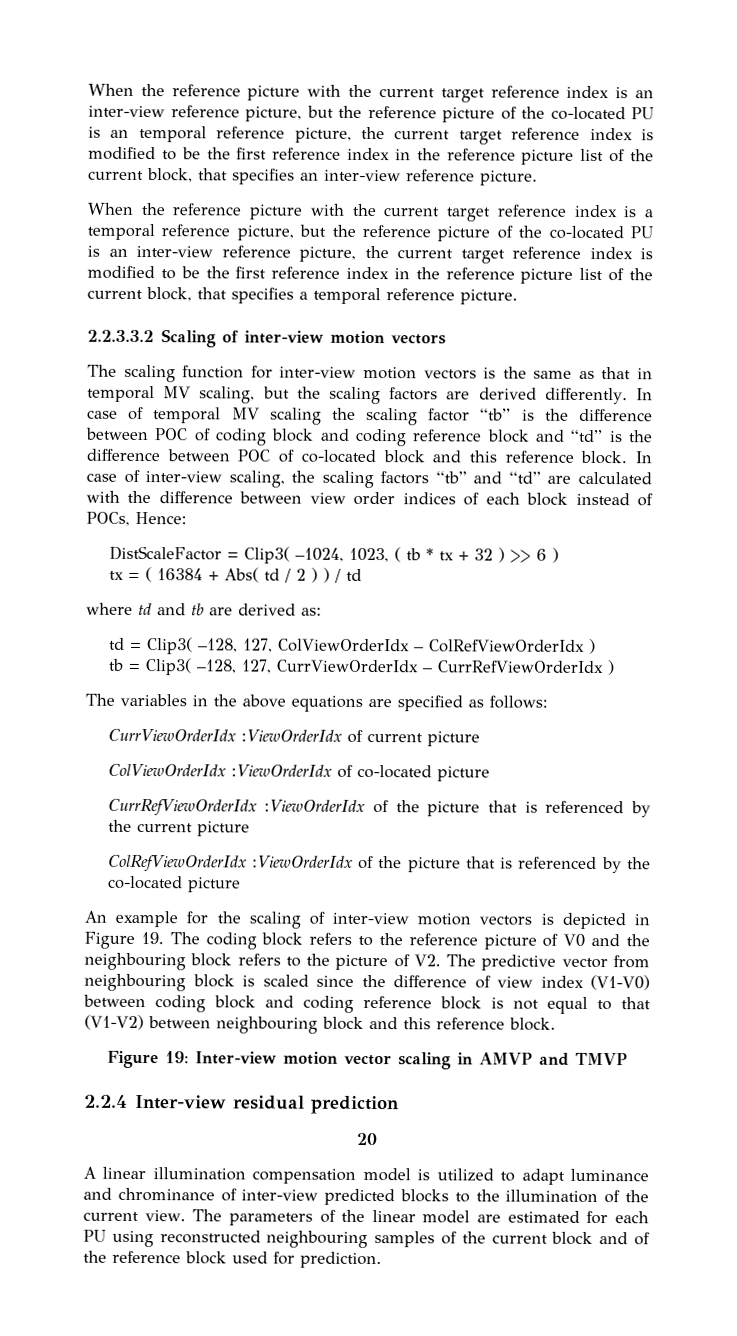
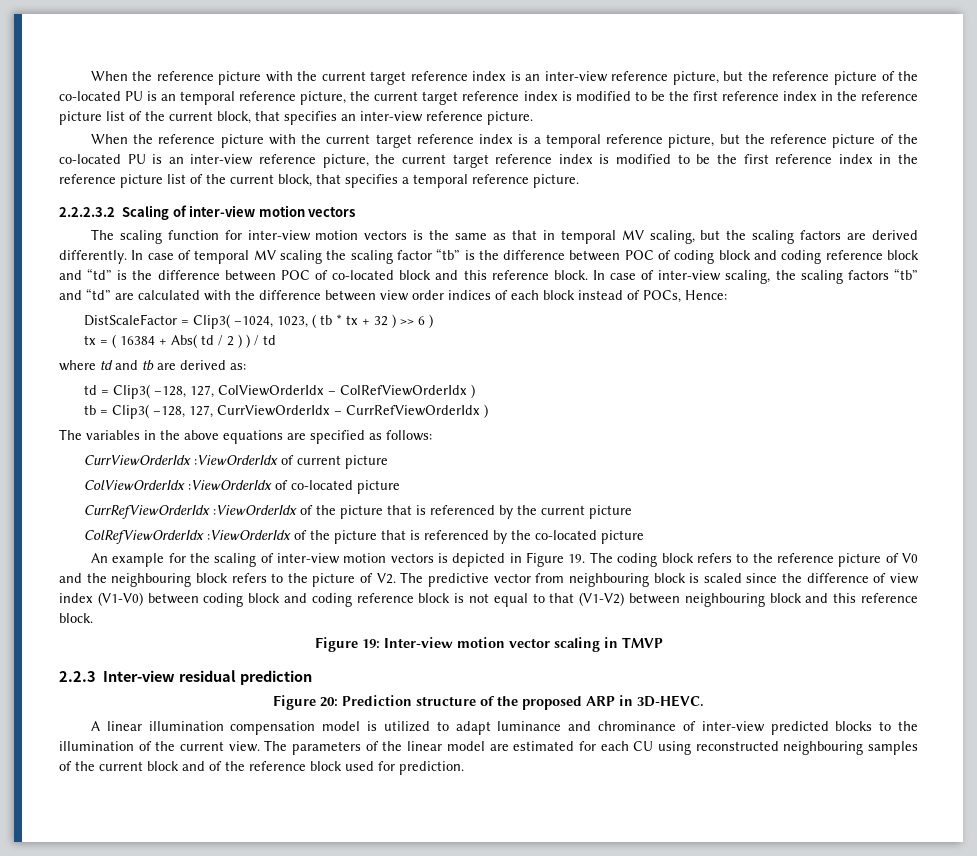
- 2.2.3.3.2 Scaling of inter-view motion vectors
+ 2.2.2.3.2 Scaling of inter-view motion vectors
- Figure 19: Inter-view motion vector scaling in AMVP and TMVP
+ Figure 19: Inter-view motion vector scaling in TMVP
- 2.2.4 Inter-view residual prediction
+ 2.2.3 Inter-view residual prediction
- 20
+ Figure 20: Prediction structure of the proposed ARP in 3D-HEVC.
- The parameters of the linear model are estimated for each PU using reconstructed neighbouring samples of the current block and of the reference block used for prediction.
+ The parameters of the linear model are estimated for each CU using reconstructed neighbouring samples of the current block and of the reference block used for prediction.

